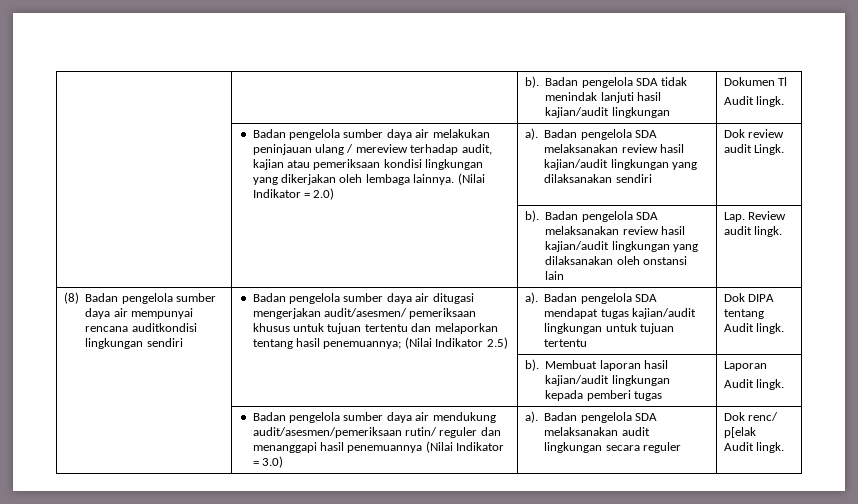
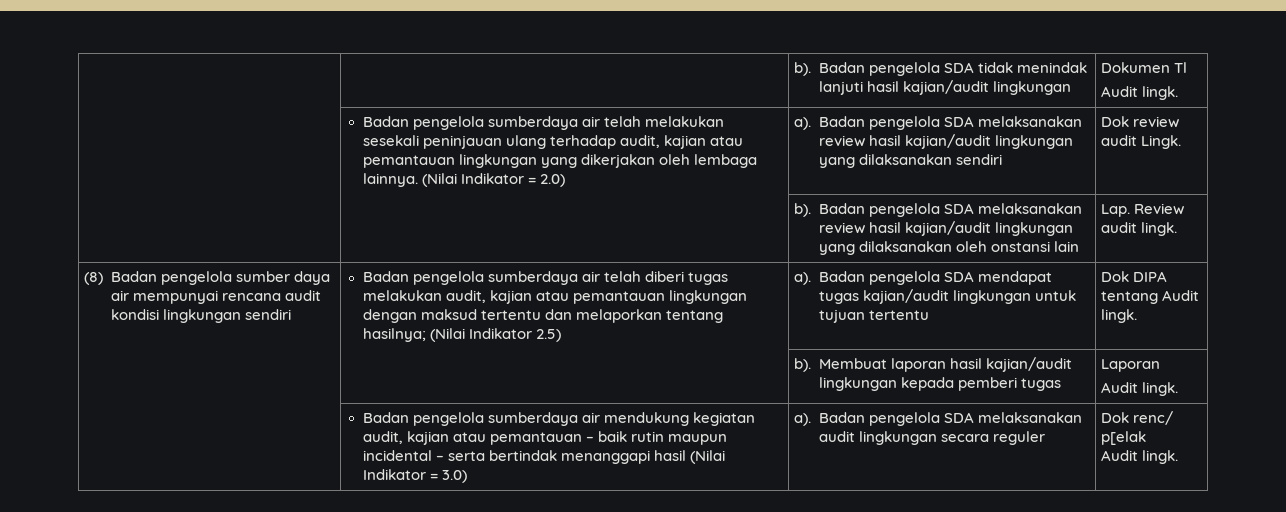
- Badan pengelola sumber daya air melakukan peninjauan ulang / mereview terhadap audit, kajian atau pemeriksaan kondisi lingkungan yang dikerjakan oleh lembaga lainnya.
+ Badan pengelola sumberdaya air telah melakukan sesekali peninjauan ulang terhadap audit, kajian atau pemantauan lingkungan yang dikerjakan oleh lembaga lainnya.
- (8) Badan pengelola sumber daya air mempunyai rencana auditkondisi lingkungan sendiri
+ (8) Badan pengelola sumber daya air mempunyai rencana audit kondisi lingkungan sendiri
- Badan pengelola sumber daya air ditugasi mengerjakan audit/asesmen/ pemeriksaan khusus untuk tujuan tertentu dan melaporkan tentang hasil penemuannya; (Nilai Indikator 2.5)
+ Badan pengelola sumberdaya air telah diberi tugas melakukan audit, kajian atau pemantauan lingkungan dengan maksud tertentu dan melaporkan tentang hasilnya; (Nilai Indikator 2.5)
- | Badan pengelola sumber daya air mendukung audit/asesmen/pemeriksaan rutin/ reguler dan menanggapi hasil penemuannya (Nilai Indikator = 3.0) | a). Badan pengelola SDA melaksanakan audit lingkungan secara reguler | Dok renc/ p[elak
+ | Badan pengelola sumberdaya air mendukung kegiatan audit, kajian atau pemantauan – baik rutin maupun incidental – serta bertindak menanggapi hasil (Nilai Indikator = 3.0) | a). Badan pengelola SDA melaksanakan audit lingkungan secara reguler | Dok renc/ p[elak

